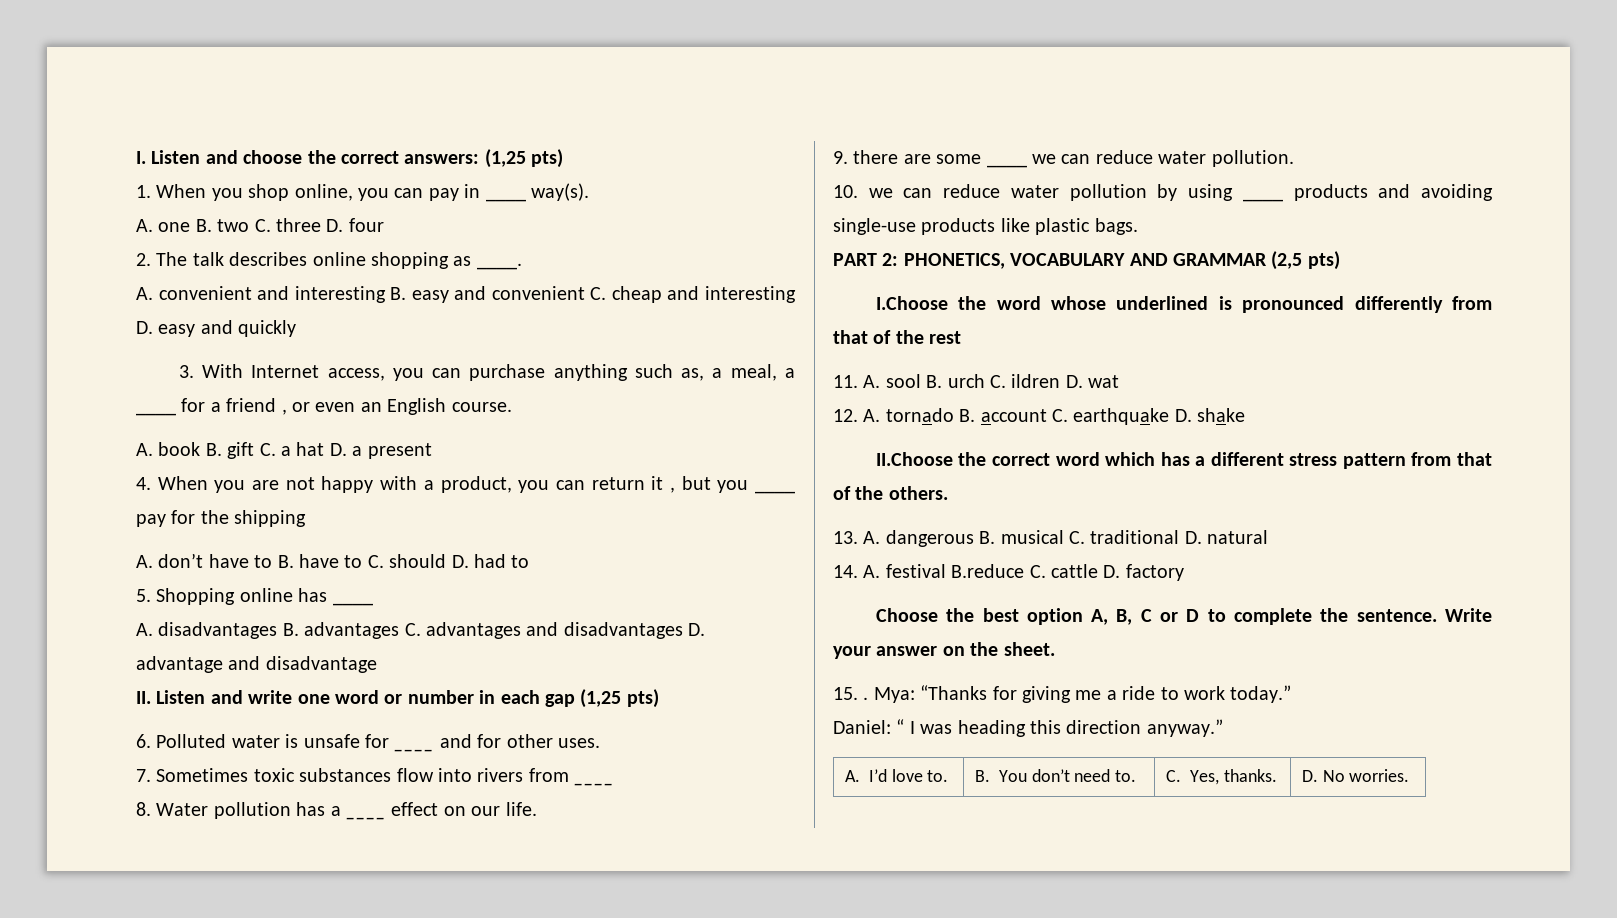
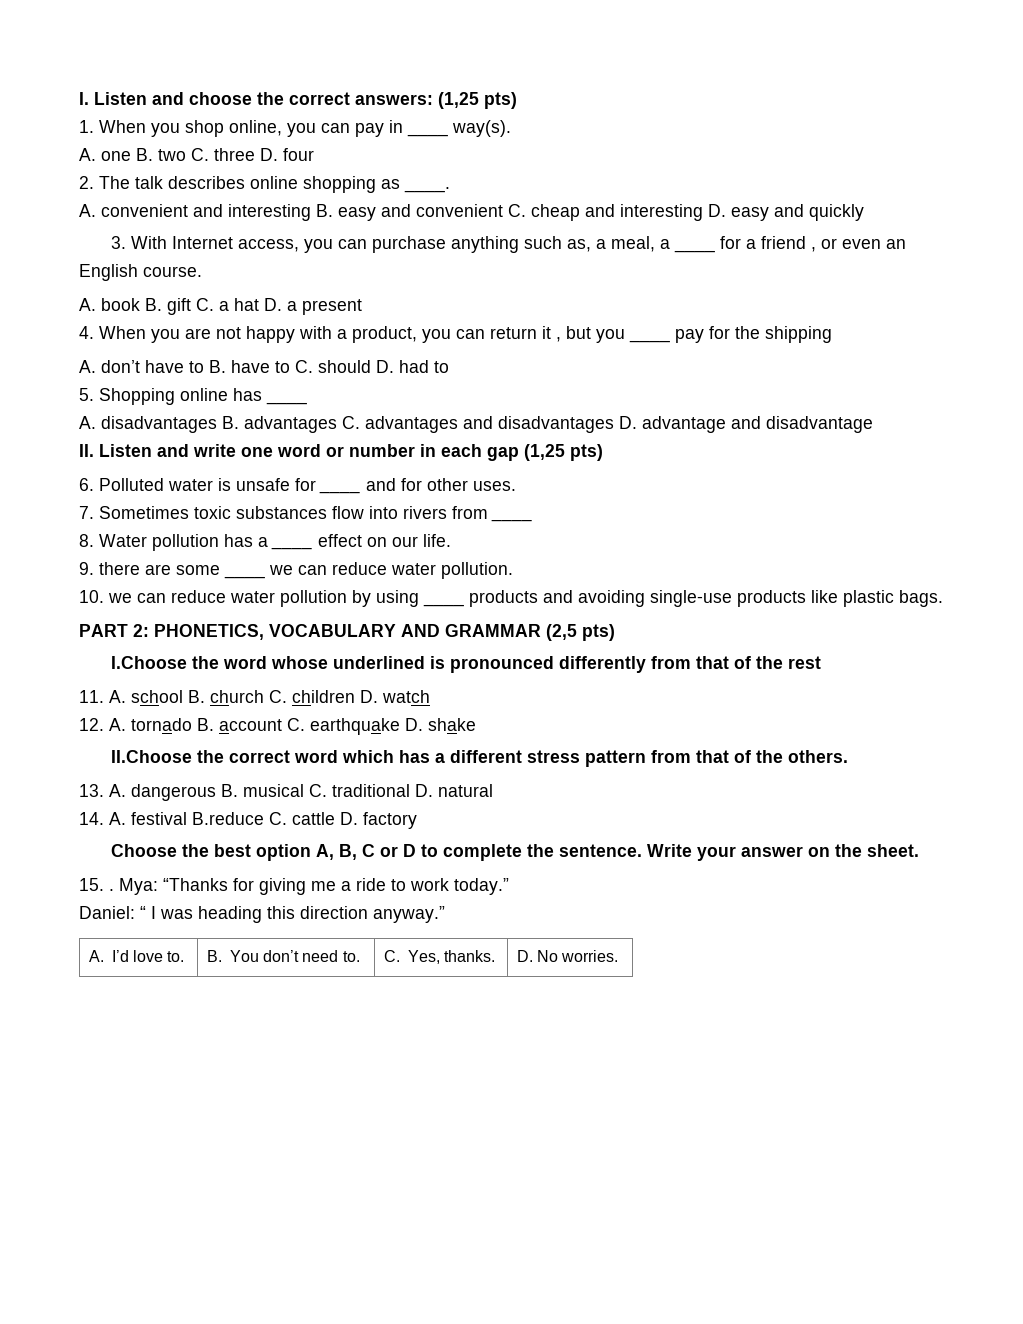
- 11. A. sool B. urch C. ildren D. wat
+ 11. A. school B. church C. children D. watch

